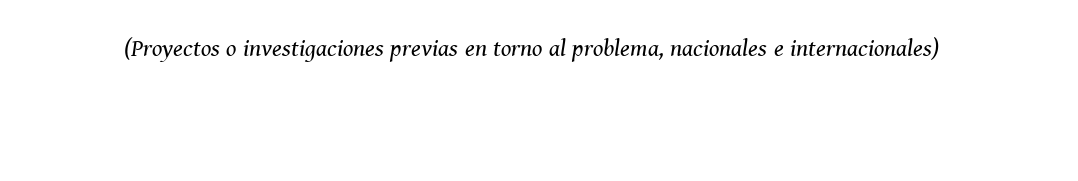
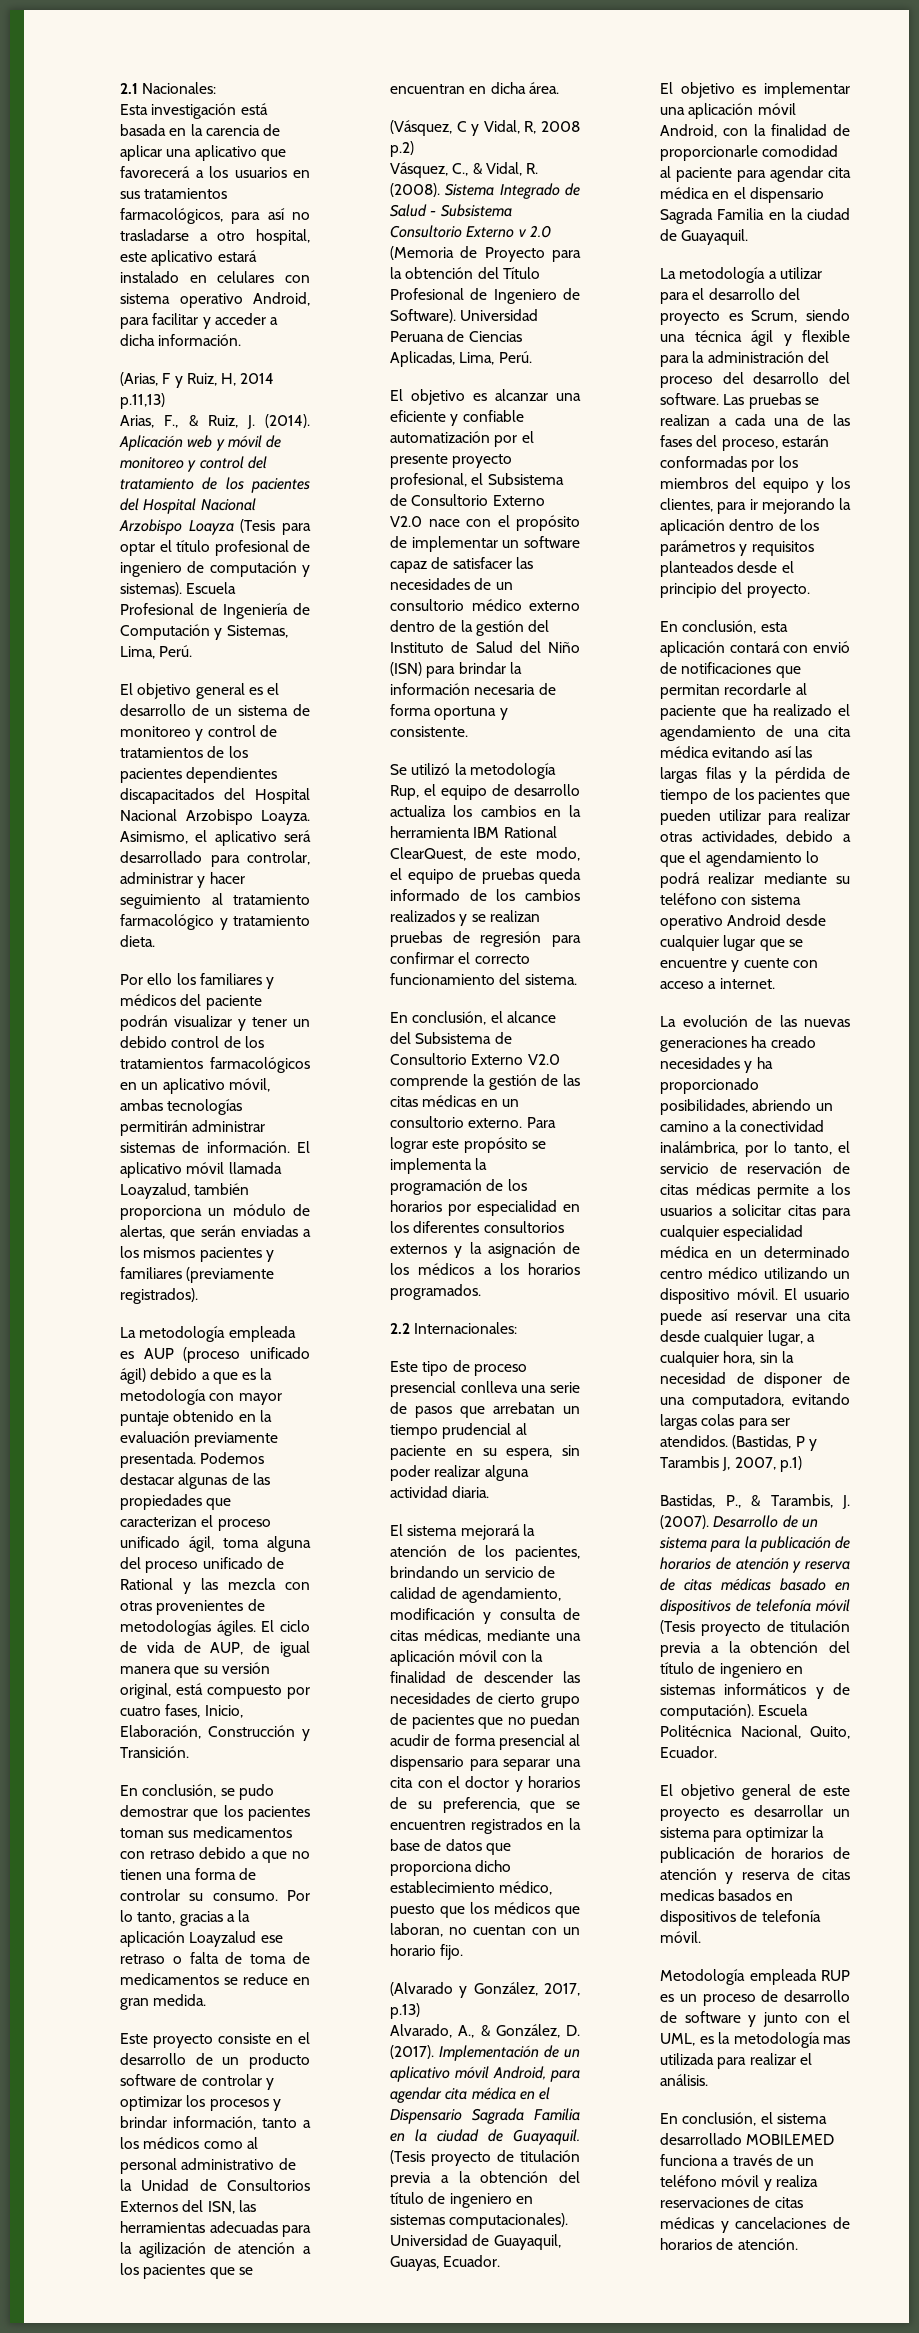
- (Proyectos o investigaciones previas en torno al problema, nacionales e internacionales)
+ 2.1 Nacionales:
+ Esta investigación está basada en la carencia de aplicar una aplicativo que favorecerá a los usuarios en sus tratamientos farmacológicos, para así no trasladarse a otro hospital, este aplicativo estará instalado en celulares con sistema operativo Android, para facilitar y acceder a dicha información.
+ (Arias, F y Ruiz, H, 2014 p.11,13)
+ Arias, F., & Ruiz, J. (2014). Aplicación web y móvil de monitoreo y control del tratamiento de los pacientes del Hospital Nacional Arzobispo Loayza (Tesis para optar el título profesional de ingeniero de computación y sistemas). Escuela Profesional de Ingeniería de Computación y Sistemas, Lima, Perú.
+ El objetivo general es el desarrollo de un sistema de monitoreo y control de tratamientos de los pacientes dependientes discapacitados del Hospital Nacional Arzobispo Loayza. Asimismo, el aplicativo será desarrollado para controlar, administrar y hacer seguimiento al tratamiento farmacológico y tratamiento dieta.
+ Por ello los familiares y médicos del paciente podrán visualizar y tener un debido control de los tratamientos farmacológicos en un aplicativo móvil, ambas tecnologías permitirán administrar sistemas de información. El aplicativo móvil llamada Loayzalud, también proporciona un módulo de alertas, que serán enviadas a los mismos pacientes y familiares (previamente registrados).
+ La metodología empleada es AUP (proceso unificado ágil) debido a que es la metodología con mayor puntaje obtenido en la evaluación previamente presentada. Podemos destacar algunas de las propiedades que caracterizan el proceso unificado ágil, toma alguna del proceso unificado de Rational y las mezcla con otras provenientes de metodologías ágiles. El ciclo de vida de AUP, de igual manera que su versión original, está compuesto por cuatro fases, Inicio, Elaboración, Construcción y Transición.
+ En conclusión, se pudo demostrar que los pacientes toman sus medicamentos con retraso debido a que no tienen una forma de controlar su consumo. Por lo tanto, gracias a la aplicación Loayzalud ese retraso o falta de toma de medicamentos se reduce en gran medida.
+ Este proyecto consiste en el desarrollo de un producto software de controlar y optimizar los procesos y brindar información, tanto a los médicos como al personal administrativo de la Unidad de Consultorios Externos del ISN, las herramientas adecuadas para la agilización de atención a los pacientes que se encuentran en dicha área.
+ (Vásquez, C y Vidal, R, 2008 p.2)
+ Vásquez, C., & Vidal, R. (2008). Sistema Integrado de Salud - Subsistema Consultorio Externo v 2.0 (Memoria de Proyecto para la obtención del Título Profesional de Ingeniero de Software). Universidad Peruana de Ciencias Aplicadas, Lima, Perú.
+ El objetivo es alcanzar una eficiente y confiable automatización por el presente proyecto profesional, el Subsistema de Consultorio Externo V2.0 nace con el propósito de implementar un software capaz de satisfacer las necesidades de un consultorio médico externo dentro de la gestión del Instituto de Salud del Niño (ISN) para brindar la información necesaria de forma oportuna y consistente.
+ Se utilizó la metodología Rup, el equipo de desarrollo actualiza los cambios en la herramienta IBM Rational ClearQuest, de este modo, el equipo de pruebas queda informado de los cambios realizados y se realizan pruebas de regresión para confirmar el correcto funcionamiento del sistema.
+ En conclusión, el alcance del Subsistema de Consultorio Externo V2.0 comprende la gestión de las citas médicas en un consultorio externo. Para lograr este propósito se implementa la programación de los horarios por especialidad en los diferentes consultorios externos y la asignación de los médicos a los horarios programados.
+ 2.2 Internacionales:
+ Este tipo de proceso presencial conlleva una serie de pasos que arrebatan un tiempo prudencial al paciente en su espera, sin poder realizar alguna actividad diaria.
+ El sistema mejorará la atención de los pacientes, brindando un servicio de calidad de agendamiento, modificación y consulta de citas médicas, mediante una aplicación móvil con la finalidad de descender las necesidades de cierto grupo de pacientes que no puedan acudir de forma presencial al dispensario para separar una cita con el doctor y horarios de su preferencia, que se encuentren registrados en la base de datos que proporciona dicho establecimiento médico, puesto que los médicos que laboran, no cuentan con un horario fijo.
+ (Alvarado y González, 2017, p.13)
+ Alvarado, A., & González, D. (2017). Implementación de un aplicativo móvil Android, para agendar cita médica en el Dispensario Sagrada Familia en la ciudad de Guayaquil. (Tesis proyecto de titulación previa a la obtención del título de ingeniero en sistemas computacionales). Universidad de Guayaquil, Guayas, Ecuador.
+ El objetivo es implementar una aplicación móvil Android, con la finalidad de proporcionarle comodidad al paciente para agendar cita médica en el dispensario Sagrada Familia en la ciudad de Guayaquil.
+ La metodología a utilizar para el desarrollo del proyecto es Scrum, siendo una técnica ágil y flexible para la administración del proceso del desarrollo del software. Las pruebas se realizan a cada una de las fases del proceso, estarán conformadas por los miembros del equipo y los clientes, para ir mejorando la aplicación dentro de los parámetros y requisitos planteados desde el principio del proyecto.
+ En conclusión, esta aplicación contará con envió de notificaciones que permitan recordarle al paciente que ha realizado el agendamiento de una cita médica evitando así las largas filas y la pérdida de tiempo de los pacientes que pueden utilizar para realizar otras actividades, debido a que el agendamiento lo podrá realizar mediante su teléfono con sistema operativo Android desde cualquier lugar que se encuentre y cuente con acceso a internet.
+ La evolución de las nuevas generaciones ha creado necesidades y ha proporcionado posibilidades, abriendo un camino a la conectividad inalámbrica, por lo tanto, el servicio de reservación de citas médicas permite a los usuarios a solicitar citas para cualquier especialidad médica en un determinado centro médico utilizando un dispositivo móvil. El usuario puede así reservar una cita desde cualquier lugar, a cualquier hora, sin la necesidad de disponer de una computadora, evitando largas colas para ser atendidos. (Bastidas, P y Tarambis J, 2007, p.1)
+ Bastidas, P., & Tarambis, J. (2007). Desarrollo de un sistema para la publicación de horarios de atención y reserva de citas médicas basado en dispositivos de telefonía móvil (Tesis proyecto de titulación previa a la obtención del título de ingeniero en sistemas informáticos y de computación). Escuela Politécnica Nacional, Quito, Ecuador.
+ El objetivo general de este proyecto es desarrollar un sistema para optimizar la publicación de horarios de atención y reserva de citas medicas basados en dispositivos de telefonía móvil.
+ Metodología empleada RUP es un proceso de desarrollo de software y junto con el UML, es la metodología mas utilizada para realizar el análisis.
+ En conclusión, el sistema desarrollado MOBILEMED funciona a través de un teléfono móvil y realiza reservaciones de citas médicas y cancelaciones de horarios de atención.

